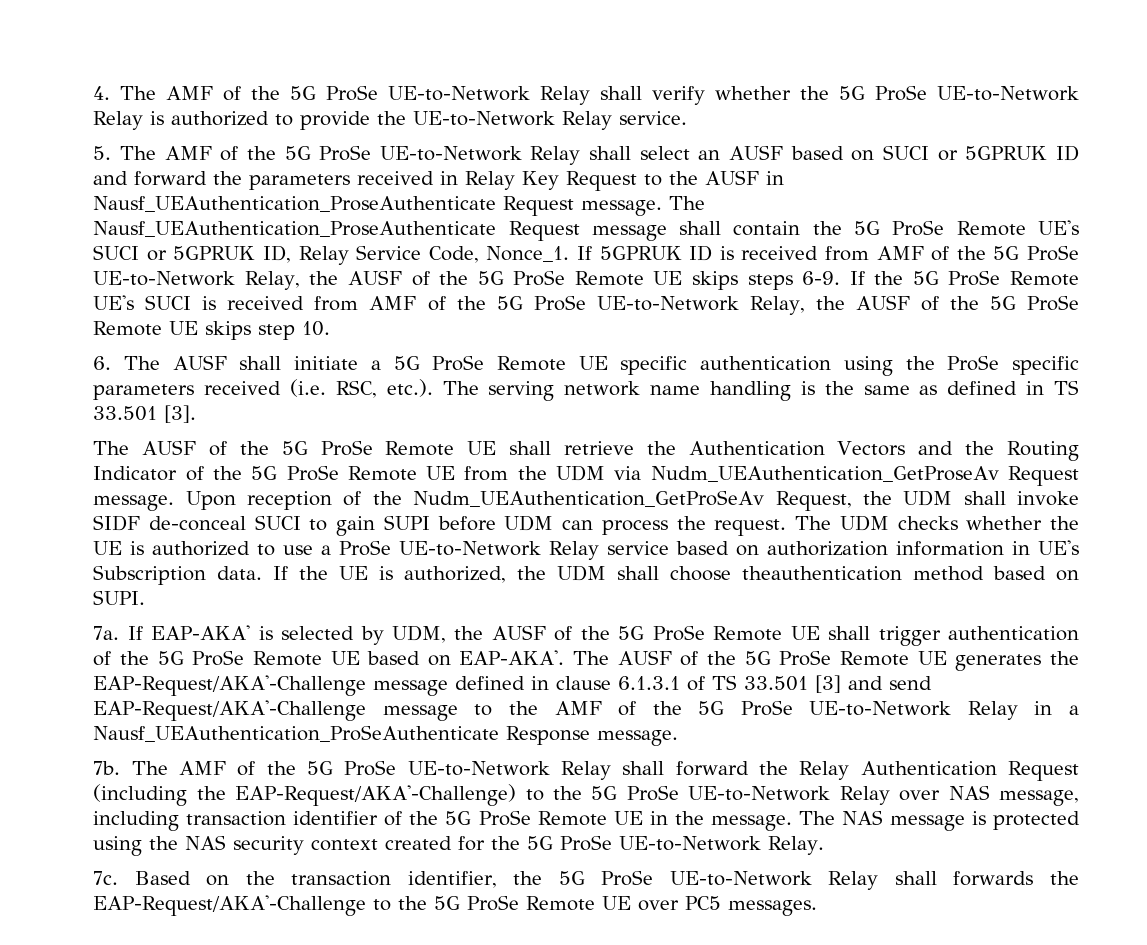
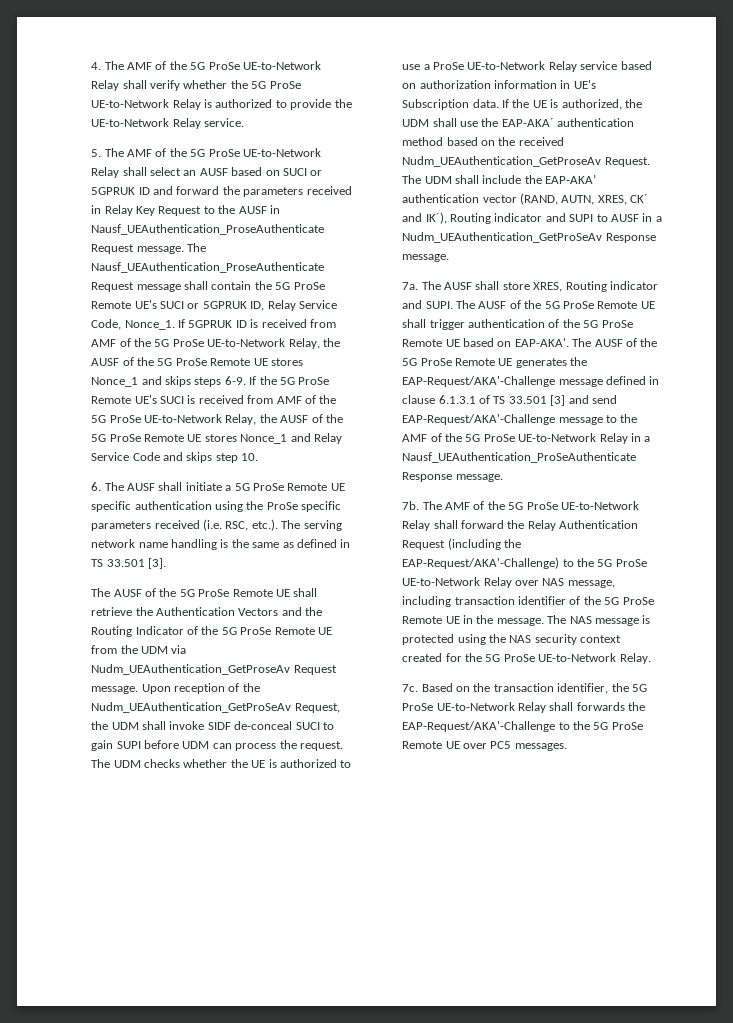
- If 5GPRUK ID is received from AMF of the 5G ProSe UE-to-Network Relay, the AUSF of the 5G ProSe Remote UE skips steps 6-9.
+ If 5GPRUK ID is received from AMF of the 5G ProSe UE-to-Network Relay, the AUSF of the 5G ProSe Remote UE stores Nonce_1 and skips steps 6-9.
- If the 5G ProSe Remote UE's SUCI is received from AMF of the 5G ProSe UE-to-Network Relay, the AUSF of the 5G ProSe Remote UE skips step 10.
+ If the 5G ProSe Remote UE's SUCI is received from AMF of the 5G ProSe UE-to-Network Relay, the AUSF of the 5G ProSe Remote UE stores Nonce_1 and Relay Service Code and skips step 10.
- If the UE is authorized, the UDM shall choose theauthentication method based on SUPI.
- 7a. If EAP-AKA' is selected by UDM, the AUSF of the 5G ProSe Remote UE shall trigger authentication of the 5G ProSe Remote UE based on EAP-AKA'.
+ If the UE is authorized, the UDM shall use the EAP-AKA´ authentication method based on the received Nudm_UEAuthentication_GetProseAv Request. The UDM shall include the EAP-AKA’ authentication vector (RAND, AUTN, XRES, CK´ and IK´), Routing indicator and SUPI to AUSF in a Nudm_UEAuthentication_GetProSeAv Response message.
+ 7a. The AUSF shall store XRES, Routing indicator and SUPI. The AUSF of the 5G ProSe Remote UE shall trigger authentication of the 5G ProSe Remote UE based on EAP-AKA'.

